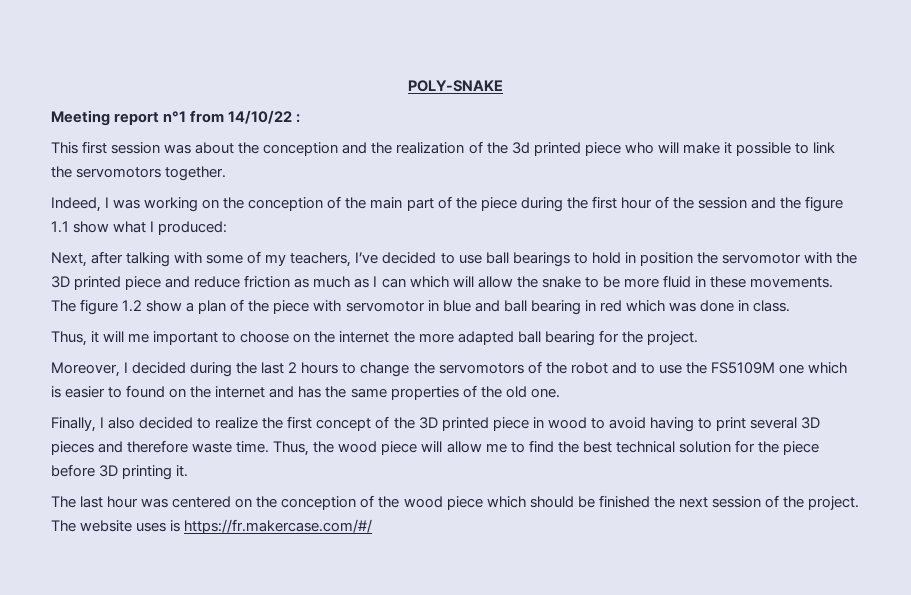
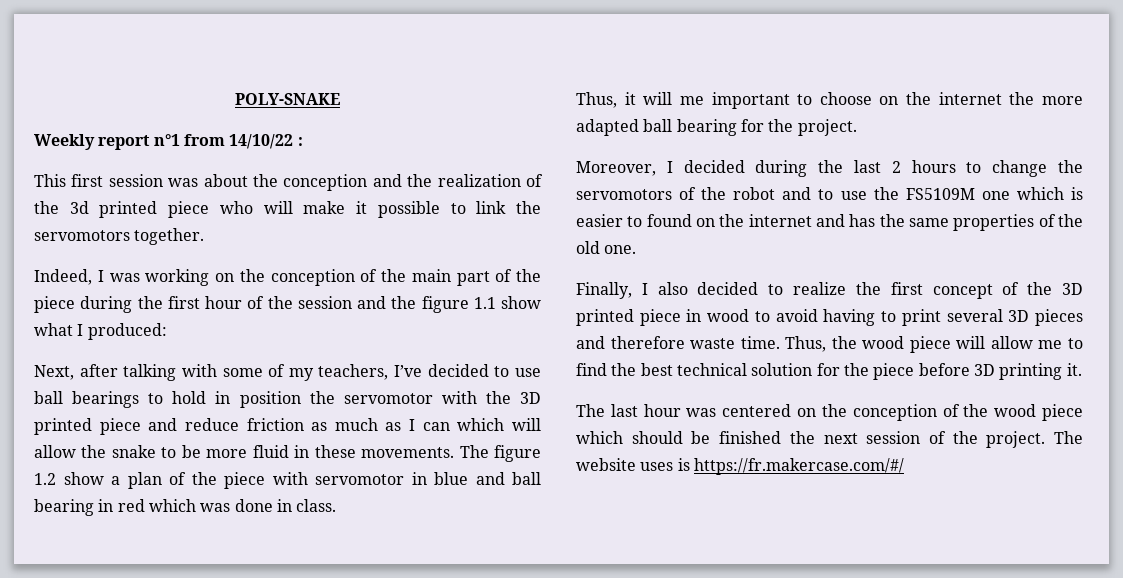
- Meeting report n°1 from 14/10/22 :
+ Weekly report n°1 from 14/10/22 :

